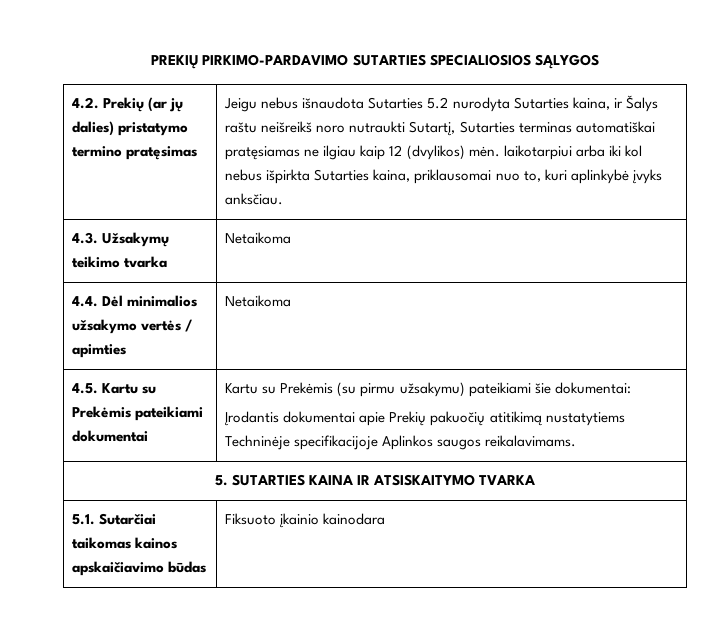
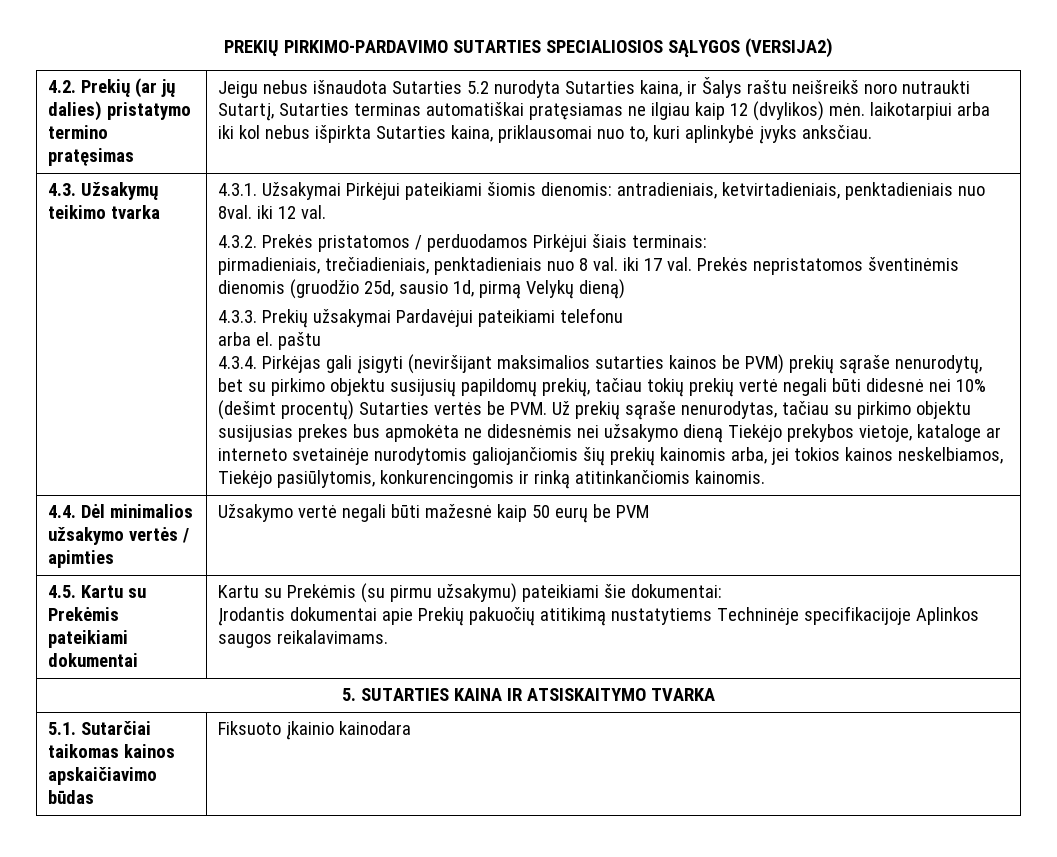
- PREKIŲ PIRKIMO-PARDAVIMO SUTARTIES SPECIALIOSIOS SĄLYGOS
+ PREKIŲ PIRKIMO-PARDAVIMO SUTARTIES SPECIALIOSIOS SĄLYGOS (VERSIJA2)
- 4.3. Užsakymų teikimo tvarka | Netaikoma
+ 4.3. Užsakymų teikimo tvarka | 4.3.1. Užsakymai Pirkėjui pateikiami šiomis dienomis: antradieniais, ketvirtadieniais, penktadieniais nuo 8val. iki 12 val.
+ 4.3.2. Prekės pristatomos / perduodamos Pirkėjui šiais terminais:
+ pirmadieniais, trečiadieniais, penktadieniais nuo 8 val. iki 17 val. Prekės nepristatomos šventinėmis dienomis (gruodžio 25d, sausio 1d, pirmą Velykų dieną)
+ 4.3.3. Prekių užsakymai Pardavėjui pateikiami telefonu
+ arba el. paštu
+ 4.3.4. Pirkėjas gali įsigyti (neviršijant maksimalios sutarties kainos be PVM) prekių sąraše nenurodytų, bet su pirkimo objektu susijusių papildomų prekių, tačiau tokių prekių vertė negali būti didesnė nei 10% (dešimt procentų) Sutarties vertės be PVM. Už prekių sąraše nenurodytas, tačiau su pirkimo objektu susijusias prekes bus apmokėta ne didesnėmis nei užsakymo dieną Tiekėjo prekybos vietoje, kataloge ar interneto svetainėje nurodytomis galiojančiomis šių prekių kainomis arba, jei tokios kainos neskelbiamos, Tiekėjo pasiūlytomis, konkurencingomis ir rinką atitinkančiomis kainomis.
- 4.4. Dėl minimalios užsakymo vertės / apimties | Netaikoma
+ 4.4. Dėl minimalios užsakymo vertės / apimties | Užsakymo vertė negali būti mažesnė kaip 50 eurų be PVM

